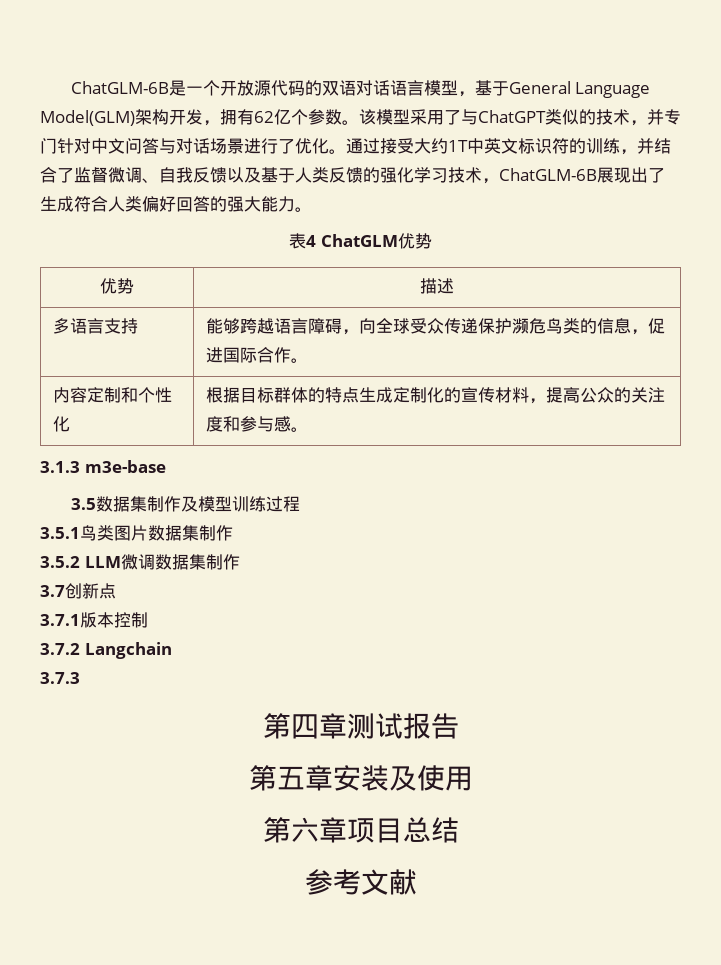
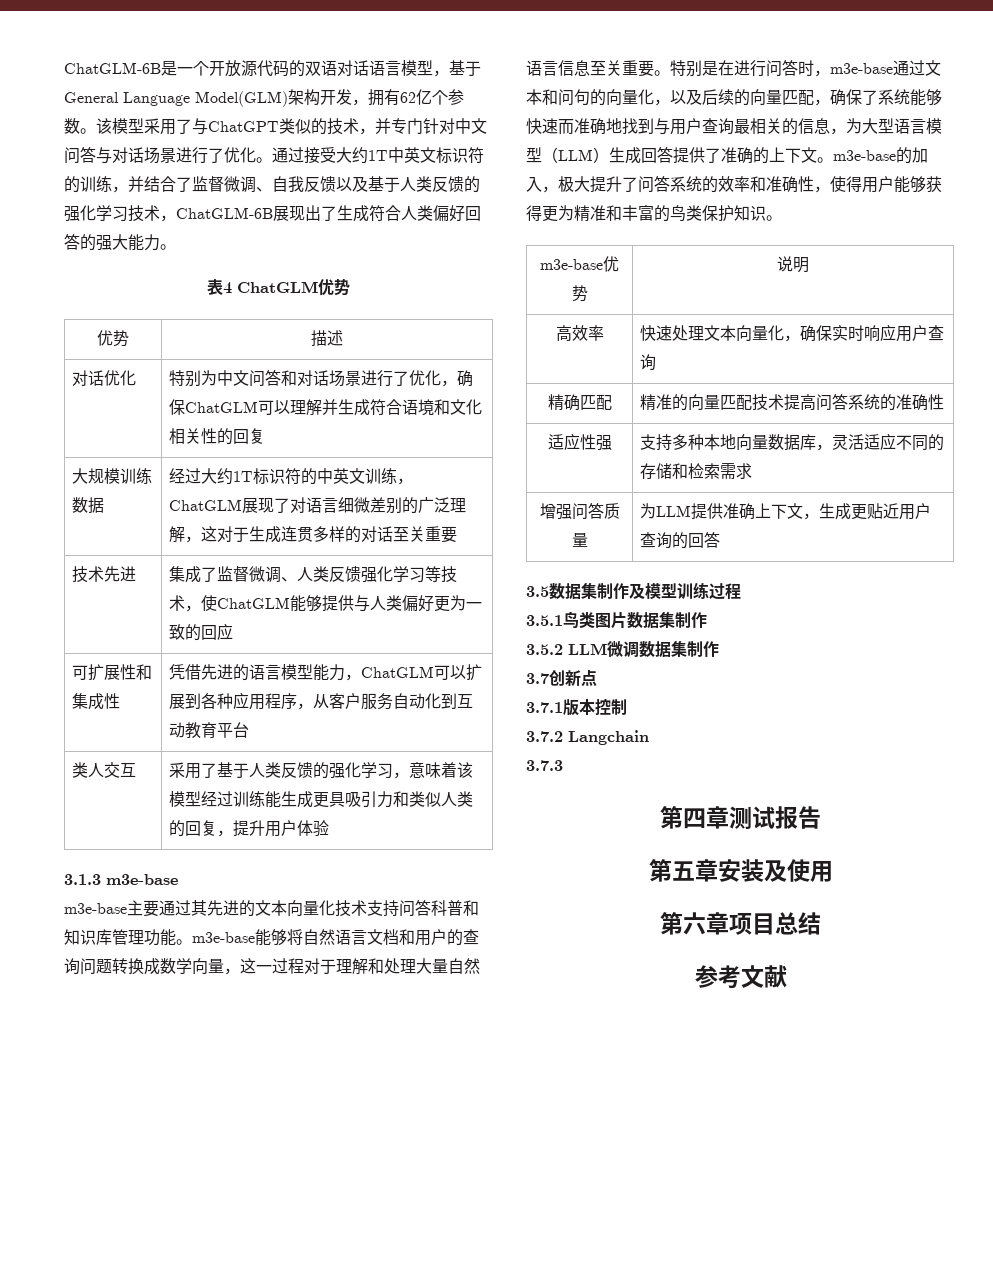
- 多语言支持 | 能够跨越语言障碍，向全球受众传递保护濒危鸟类的信息，促进国际合作。
- 内容定制和个性化 | 根据目标群体的特点生成定制化的宣传材料，提高公众的关注度和参与感。
+ 对话优化 | 特别为中文问答和对话场景进行了优化，确保ChatGLM可以理解并生成符合语境和文化相关性的回复
+ 大规模训练数据 | 经过大约1T标识符的中英文训练，ChatGLM展现了对语言细微差别的广泛理解，这对于生成连贯多样的对话至关重要
+ 技术先进 | 集成了监督微调、人类反馈强化学习等技术，使ChatGLM能够提供与人类偏好更为一致的回应
+ 可扩展性和集成性 | 凭借先进的语言模型能力，ChatGLM可以扩展到各种应用程序，从客户服务自动化到互动教育平台
+ 类人交互 | 采用了基于人类反馈的强化学习，意味着该模型经过训练能生成更具吸引力和类似人类的回复，提升用户体验
  3.1.3 m3e-base
+ m3e-base主要通过其先进的文本向量化技术支持问答科普和知识库管理功能。m3e-base能够将自然语言文档和用户的查询问题转换成数学向量，这一过程对于理解和处理大量自然语言信息至关重要。特别是在进行问答时，m3e-base通过文本和问句的向量化，以及后续的向量匹配，确保了系统能够快速而准确地找到与用户查询最相关的信息，为大型语言模型（LLM）生成回答提供了准确的上下文。m3e-base的加入，极大提升了问答系统的效率和准确性，使得用户能够获得更为精准和丰富的鸟类保护知识。
+ m3e-base优势 | 说明
+ 高效率 | 快速处理文本向量化，确保实时响应用户查询
+ 精确匹配 | 精准的向量匹配技术提高问答系统的准确性
+ 适应性强 | 支持多种本地向量数据库，灵活适应不同的存储和检索需求
+ 增强问答质量 | 为LLM提供准确上下文，生成更贴近用户查询的回答

